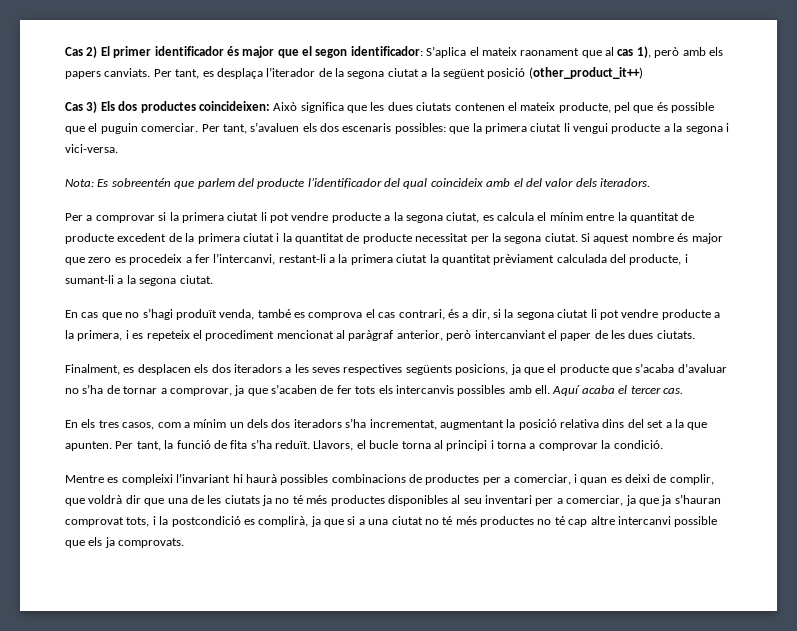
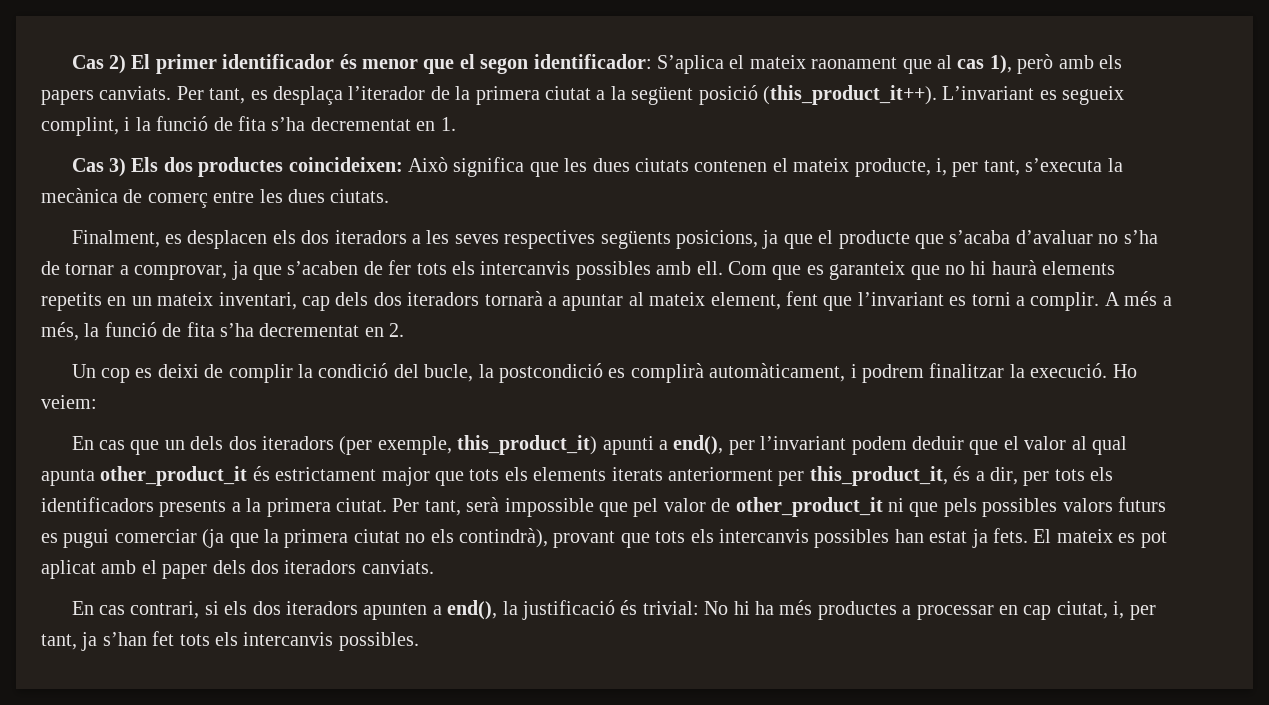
- Cas 2) El primer identificador és major que el segon identificador: S’aplica el mateix raonament que al cas 1), però amb els papers canviats.
+ Cas 2) El primer identificador és menor que el segon identificador: S’aplica el mateix raonament que al cas 1), però amb els papers canviats.
- Per tant, es desplaça l’iterador de la segona ciutat a la següent posició (other_product_it++)
+ Per tant, es desplaça l’iterador de la primera ciutat a la següent posició (this_product_it++). L’invariant es segueix complint, i la funció de fita s’ha decrementat en 1.
- Cas 3) Els dos productes coincideixen: Això significa que les dues ciutats contenen el mateix producte, pel que és possible que el puguin comerciar. Per tant, s’avaluen els dos escenaris possibles: que la primera ciutat li vengui producte a la segona i vici-versa.
- Nota: Es sobreentén que parlem del producte l’identificador del qual coincideix amb el del valor dels iteradors.
- Per a comprovar si la primera ciutat li pot vendre producte a la segona ciutat, es calcula el mínim entre la quantitat de producte excedent de la primera ciutat i la quantitat de producte necessitat per la segona ciutat. Si aquest nombre és major que zero es procedeix a fer l’intercanvi, restant-li a la primera ciutat la quantitat prèviament calculada del producte, i sumant-li a la segona ciutat.
- En cas que no s’hagi produït venda, també es comprova el cas contrari, és a dir, si la segona ciutat li pot vendre producte a la primera, i es repeteix el procediment mencionat al paràgraf anterior, però intercanviant el paper de les dues ciutats.
+ Cas 3) Els dos productes coincideixen: Això significa que les dues ciutats contenen el mateix producte, i, per tant, s’executa la mecànica de comerç entre les dues ciutats.
- Aquí acaba el tercer cas.
- En els tres casos, com a mínim un dels dos iteradors s’ha incrementat, augmentant la posició relativa dins del set a la que apunten. Per tant, la funció de fita s’ha reduït. Llavors, el bucle torna al principi i torna a comprovar la condició.
- Mentre es compleixi l’invariant hi haurà possibles combinacions de productes per a comerciar, i quan es deixi de complir, que voldrà dir que una de les ciutats ja no té més productes disponibles al seu inventari per a comerciar, ja que ja s’hauran comprovat tots, i la postcondició es complirà, ja que si a una ciutat no té més productes no té cap altre intercanvi possible que els ja comprovats.
+ Com que es garanteix que no hi haurà elements repetits en un mateix inventari, cap dels dos iteradors tornarà a apuntar al mateix element, fent que l’invariant es torni a complir. A més a més, la funció de fita s’ha decrementat en 2.
+ Un cop es deixi de complir la condició del bucle, la postcondició es complirà automàticament, i podrem finalitzar la execució. Ho veiem:
+ En cas que un dels dos iteradors (per exemple, this_product_it) apunti a end(), per l’invariant podem deduir que el valor al qual apunta other_product_it és estrictament major que tots els elements iterats anteriorment per this_product_it, és a dir, per tots els identificadors presents a la primera ciutat. Per tant, serà impossible que pel valor de other_product_it ni que pels possibles valors futurs es pugui comerciar (ja que la primera ciutat no els contindrà), provant que tots els intercanvis possibles han estat ja fets. El mateix es pot aplicat amb el paper dels dos iteradors canviats.
+ En cas contrari, si els dos iteradors apunten a end(), la justificació és trivial: No hi ha més productes a processar en cap ciutat, i, per tant, ja s’han fet tots els intercanvis possibles.

